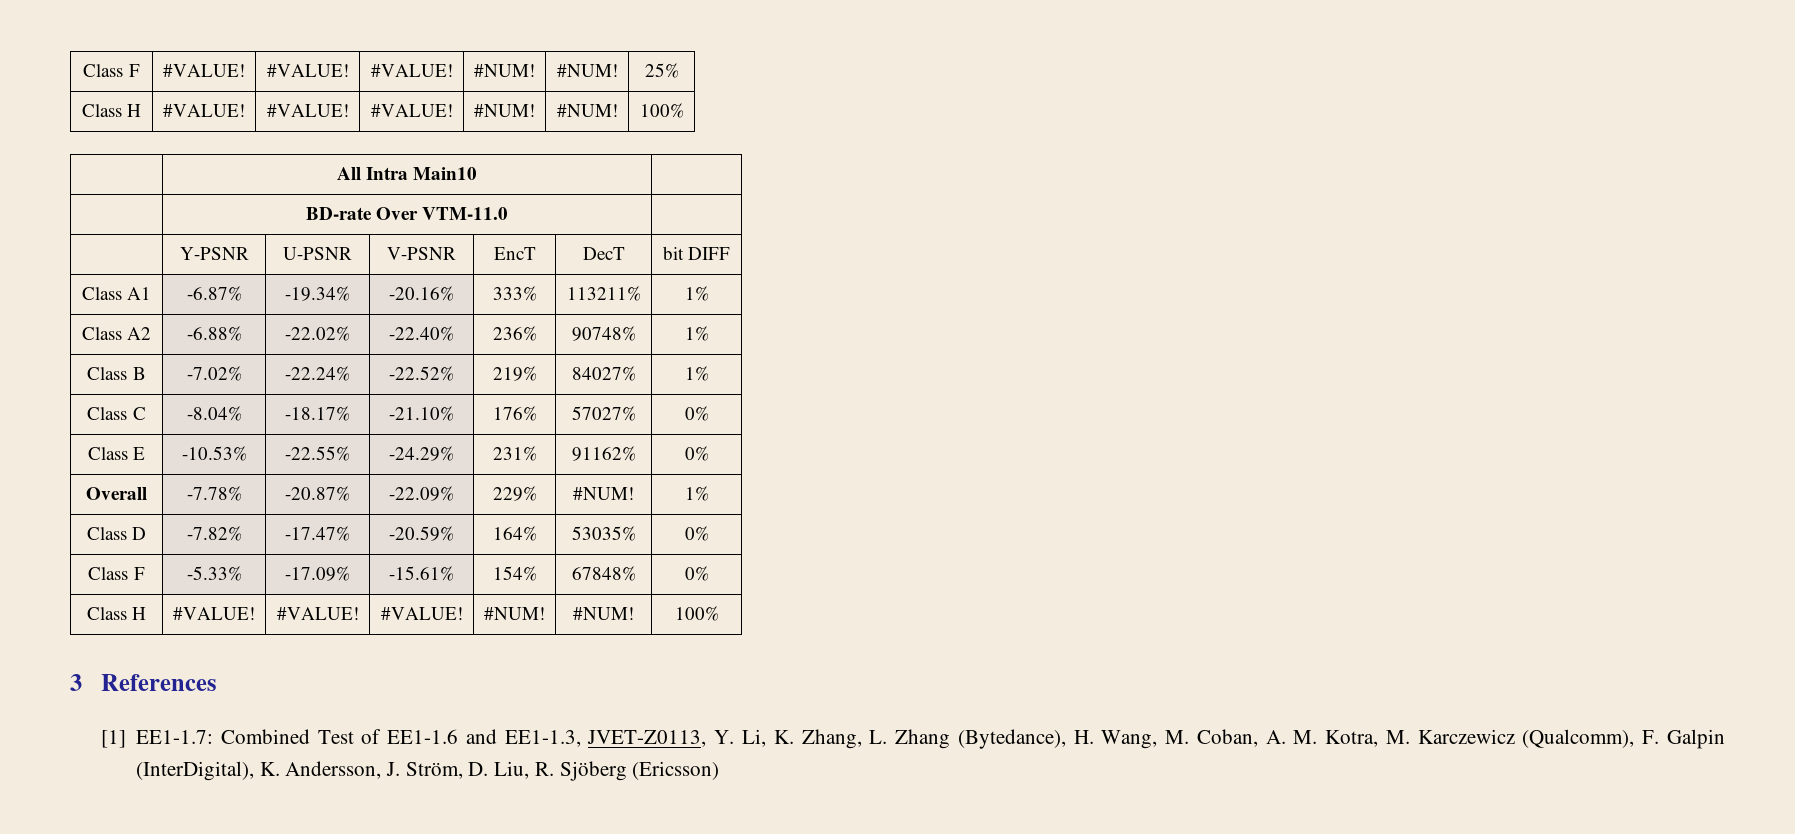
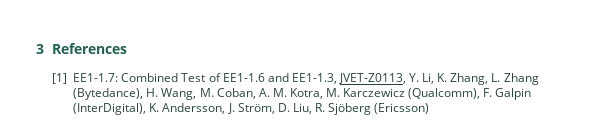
- Class F | #VALUE! | #VALUE! | #VALUE! | #NUM! | #NUM! | 25%
- Class H | #VALUE! | #VALUE! | #VALUE! | #NUM! | #NUM! | 100%
- | All Intra Main10 |
- | BD-rate Over VTM-11.0 |
- | Y-PSNR | U-PSNR | V-PSNR | EncT | DecT | bit DIFF
- Class A1 | -6.87% | -19.34% | -20.16% | 333% | 113211% | 1%
- Class A2 | -6.88% | -22.02% | -22.40% | 236% | 90748% | 1%
- Class B | -7.02% | -22.24% | -22.52% | 219% | 84027% | 1%
- Class C | -8.04% | -18.17% | -21.10% | 176% | 57027% | 0%
- Class E | -10.53% | -22.55% | -24.29% | 231% | 91162% | 0%
- Overall | -7.78% | -20.87% | -22.09% | 229% | #NUM! | 1%
- Class D | -7.82% | -17.47% | -20.59% | 164% | 53035% | 0%
- Class F | -5.33% | -17.09% | -15.61% | 154% | 67848% | 0%
- Class H | #VALUE! | #VALUE! | #VALUE! | #NUM! | #NUM! | 100%

